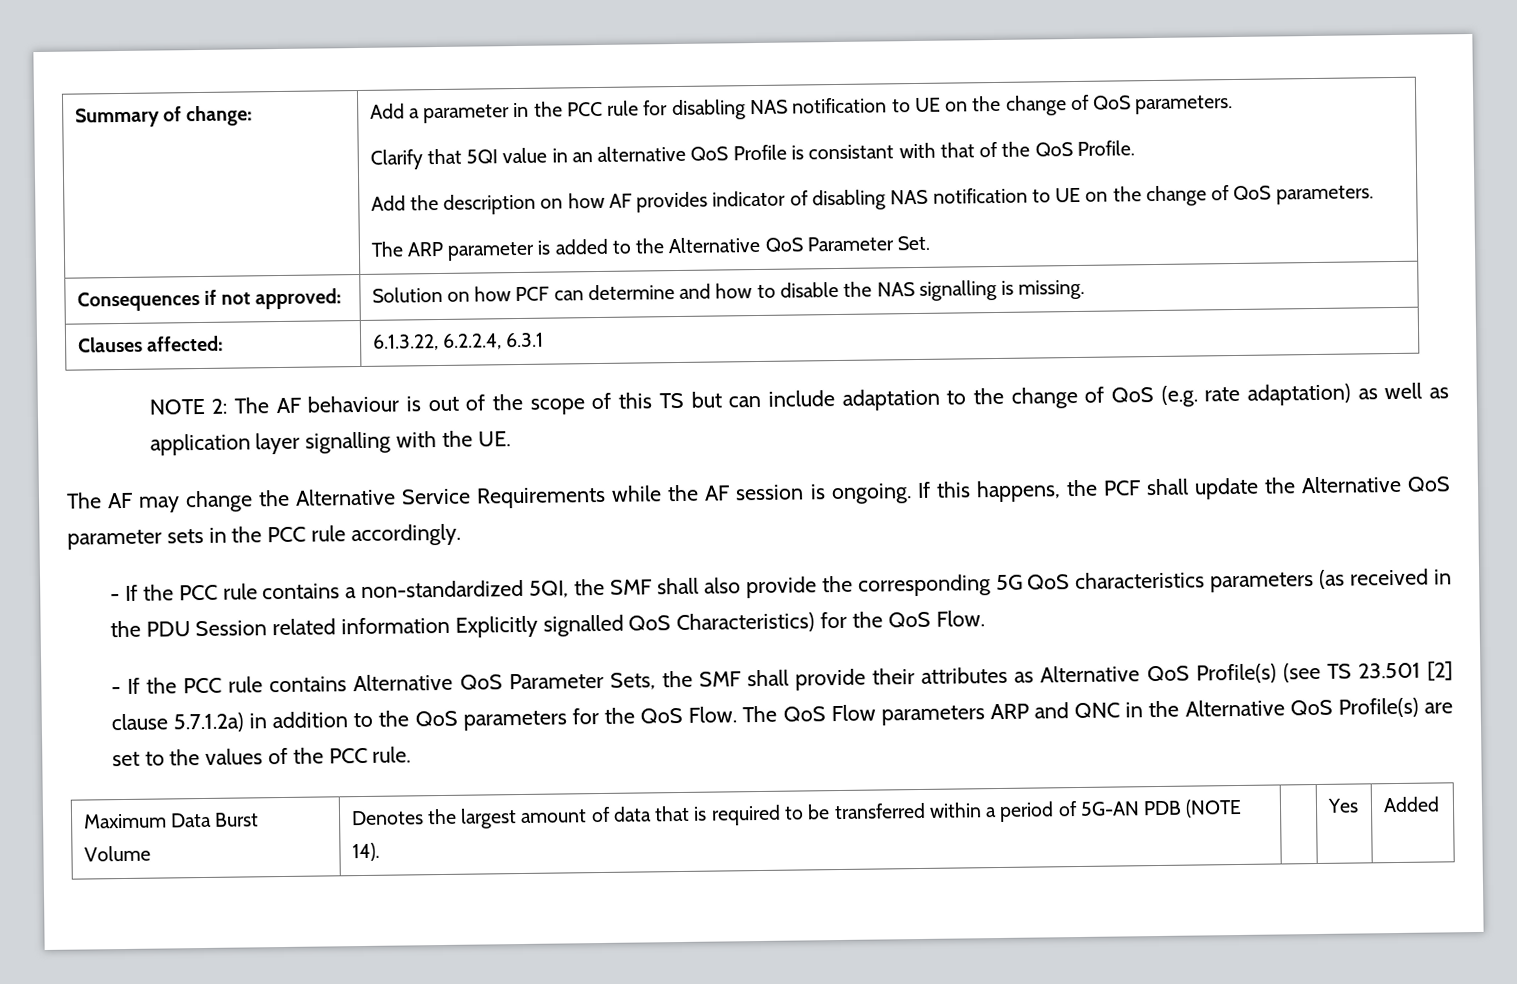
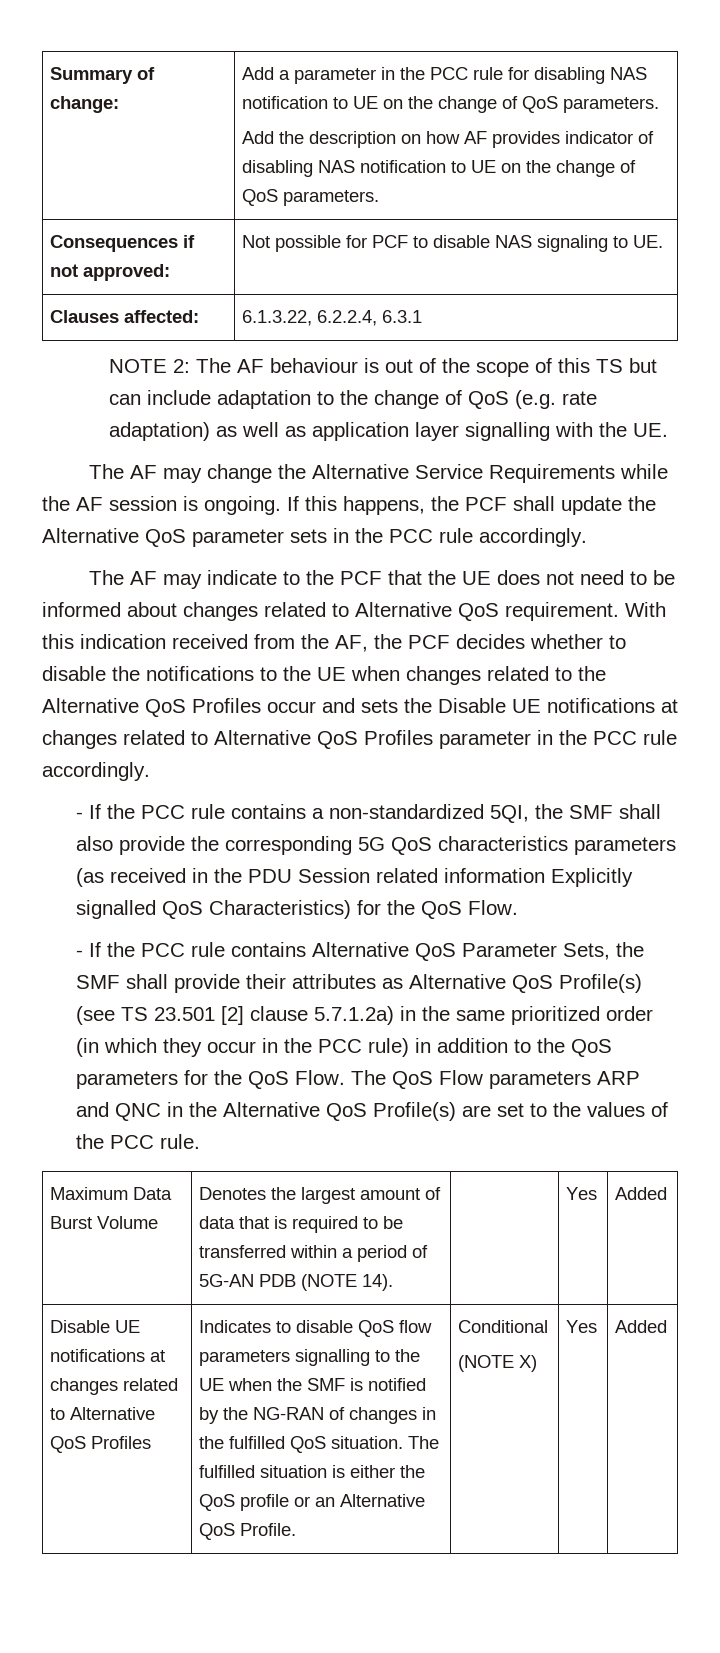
- Clarify that 5QI value in an alternative QoS Profile is consistant with that of the QoS Profile.
- The ARP parameter is added to the Alternative QoS Parameter Set.
- Consequences if not approved: | Solution on how PCF can determine and how to disable the NAS signalling is missing.
+ Consequences if not approved: | Not possible for PCF to disable NAS signaling to UE.
+ The AF may indicate to the PCF that the UE does not need to be informed about changes related to Alternative QoS requirement. With this indication received from the AF, the PCF decides whether to disable the notifications to the UE when changes related to the Alternative QoS Profiles occur and sets the Disable UE notifications at changes related to Alternative QoS Profiles parameter in the PCC rule accordingly.
- - If the PCC rule contains Alternative QoS Parameter Sets, the SMF shall provide their attributes as Alternative QoS Profile(s) (see TS 23.501 [2] clause 5.7.1.2a) in addition to the QoS parameters for the QoS Flow.
+ - If the PCC rule contains Alternative QoS Parameter Sets, the SMF shall provide their attributes as Alternative QoS Profile(s) (see TS 23.501 [2] clause 5.7.1.2a) in the same prioritized order (in which they occur in the PCC rule) in addition to the QoS parameters for the QoS Flow.
+ Disable UE notifications at changes related to Alternative QoS Profiles | Indicates to disable QoS flow parameters signalling to the UE when the SMF is notified by the NG-RAN of changes in the fulfilled QoS situation. The fulfilled situation is either the QoS profile or an Alternative QoS Profile. | Conditional
+ (NOTE X) | Yes | Added

